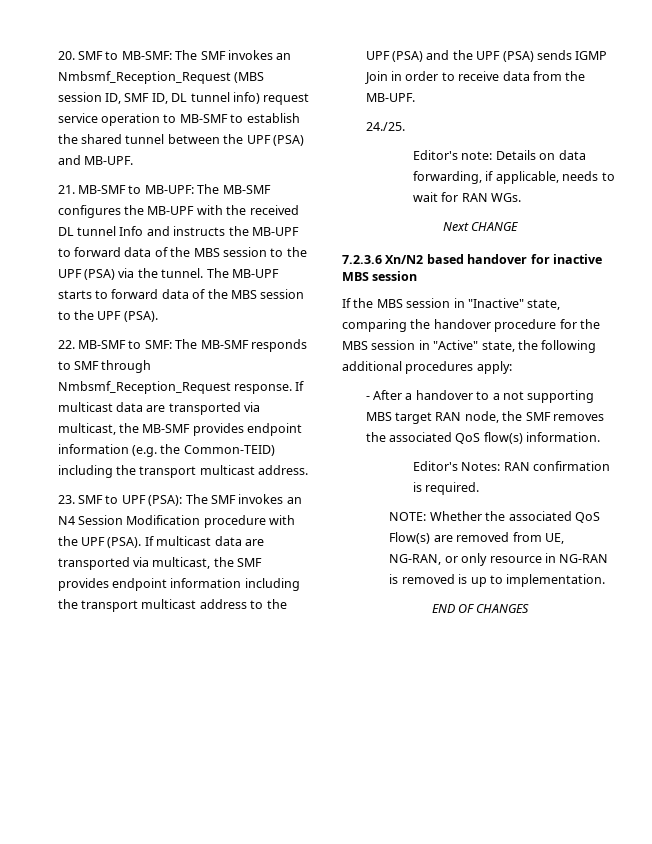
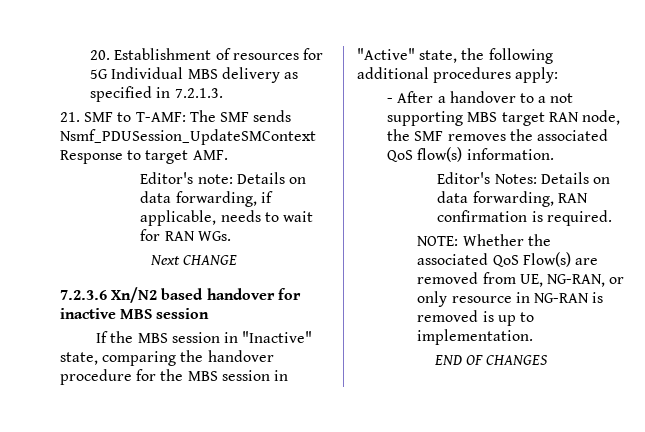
- 20. SMF to MB-SMF: The SMF invokes an Nmbsmf_Reception_Request (MBS session ID, SMF ID, DL tunnel info) request service operation to MB-SMF to establish the shared tunnel between the UPF (PSA) and MB-UPF.
- 21. MB-SMF to MB-UPF: The MB-SMF configures the MB-UPF with the received DL tunnel Info and instructs the MB-UPF to forward data of the MBS session to the UPF (PSA) via the tunnel. The MB-UPF starts to forward data of the MBS session to the UPF (PSA).
- 22. MB-SMF to SMF: The MB-SMF responds to SMF through Nmbsmf_Reception_Request response. If multicast data are transported via multicast, the MB-SMF provides endpoint information (e.g. the Common-TEID) including the transport multicast address.
- 23. SMF to UPF (PSA): The SMF invokes an N4 Session Modification procedure with the UPF (PSA). If multicast data are transported via multicast, the SMF provides endpoint information including the transport multicast address to the UPF (PSA) and the UPF (PSA) sends IGMP Join in order to receive data from the MB-UPF.
- 24./25.
+ 20. Establishment of resources for 5G Individual MBS delivery as specified in 7.2.1.3.
+ 21. SMF to T-AMF: The SMF sends Nsmf_PDUSession_UpdateSMContext Response to target AMF.
- Editor's Notes: RAN confirmation is required.
+ Editor's Notes: Details on data forwarding, RAN confirmation is required.

